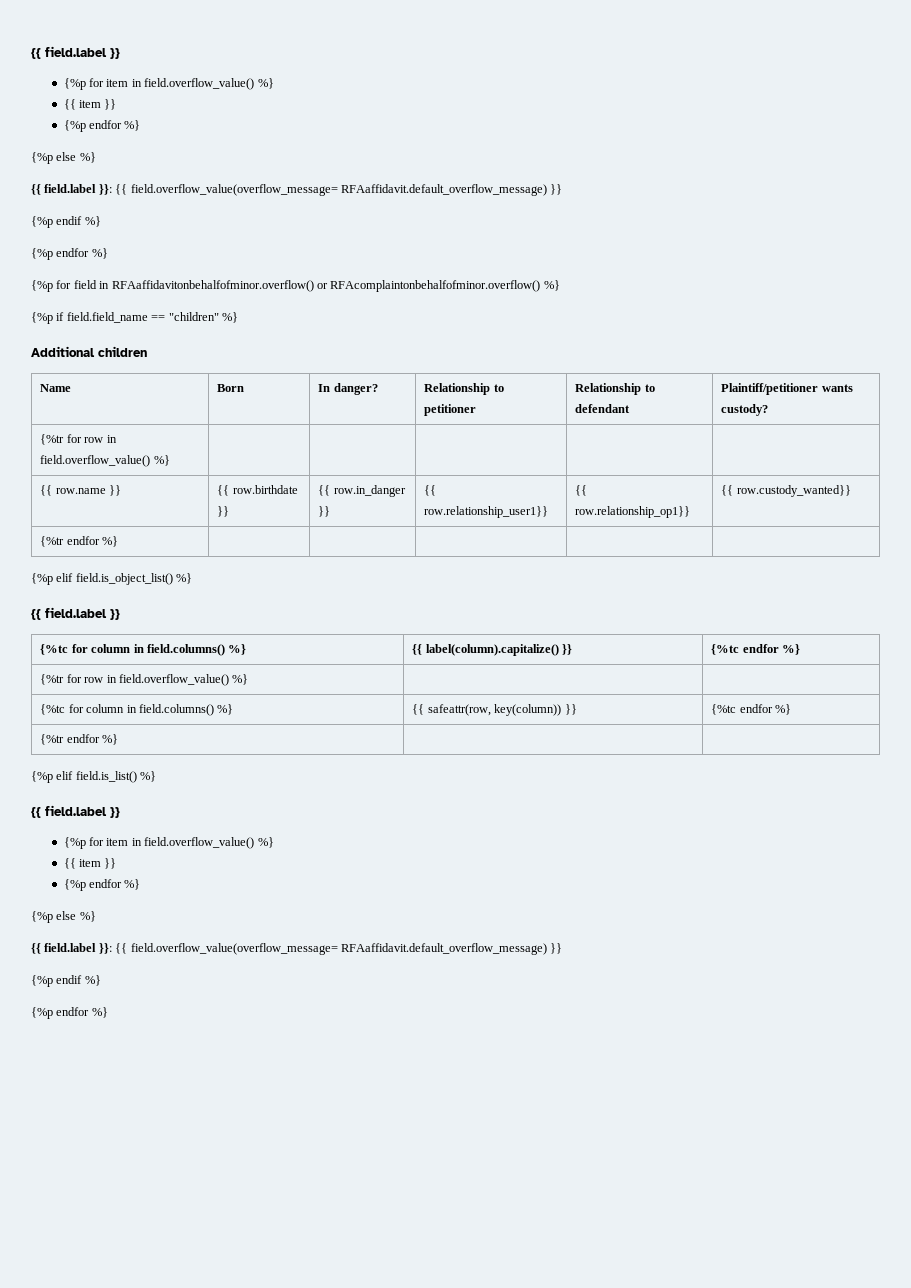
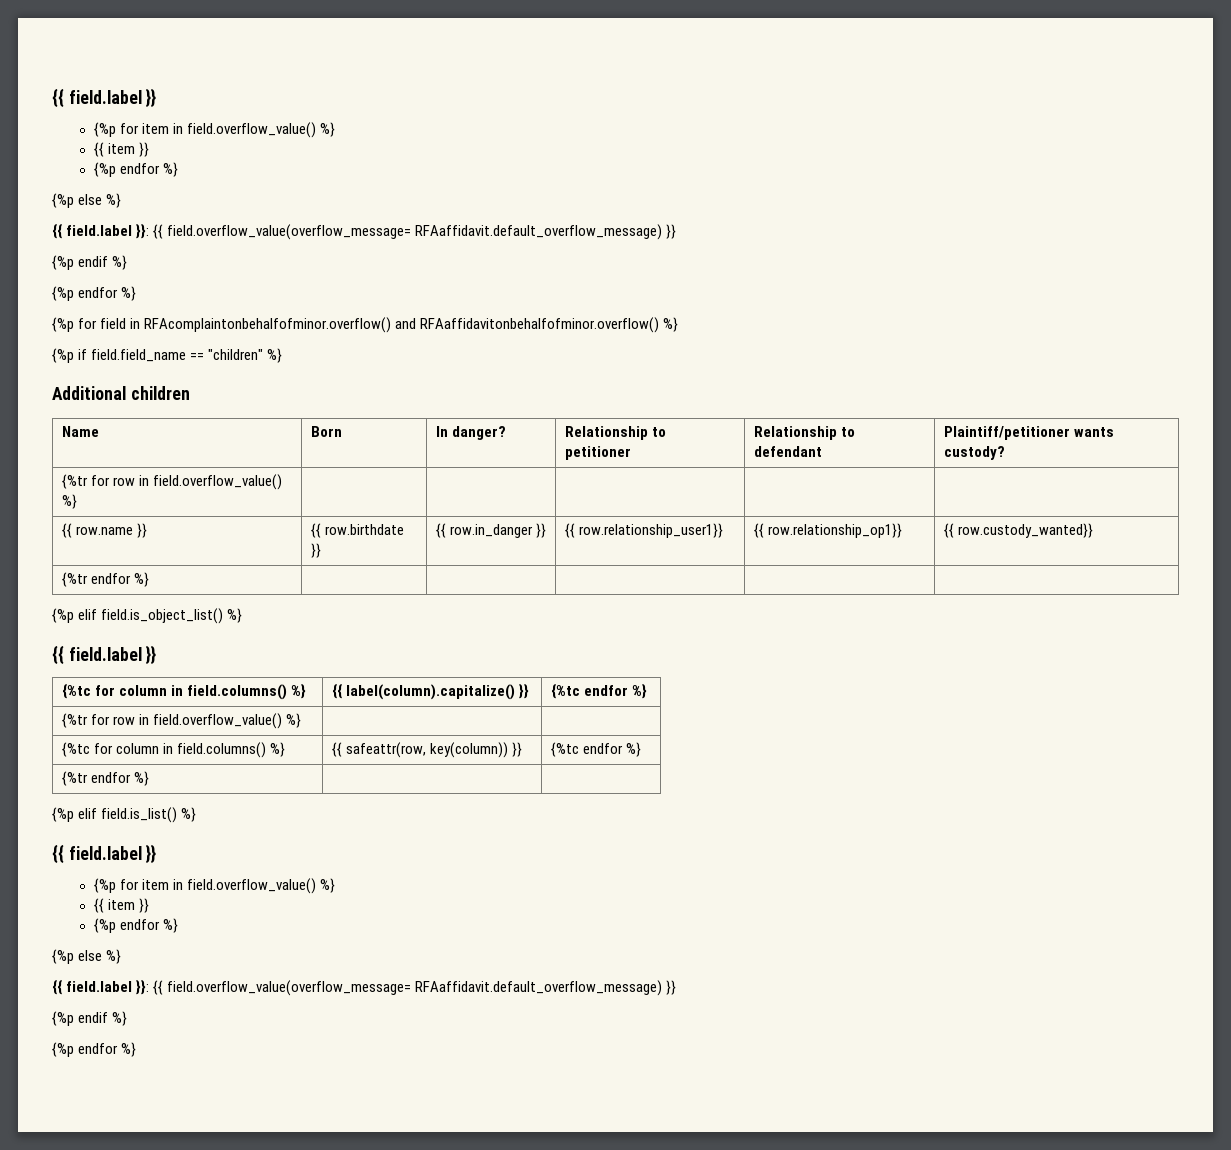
- {%p for field in RFAaffidavitonbehalfofminor.overflow() or RFAcomplaintonbehalfofminor.overflow() %}
+ {%p for field in RFAcomplaintonbehalfofminor.overflow() and RFAaffidavitonbehalfofminor.overflow() %}

